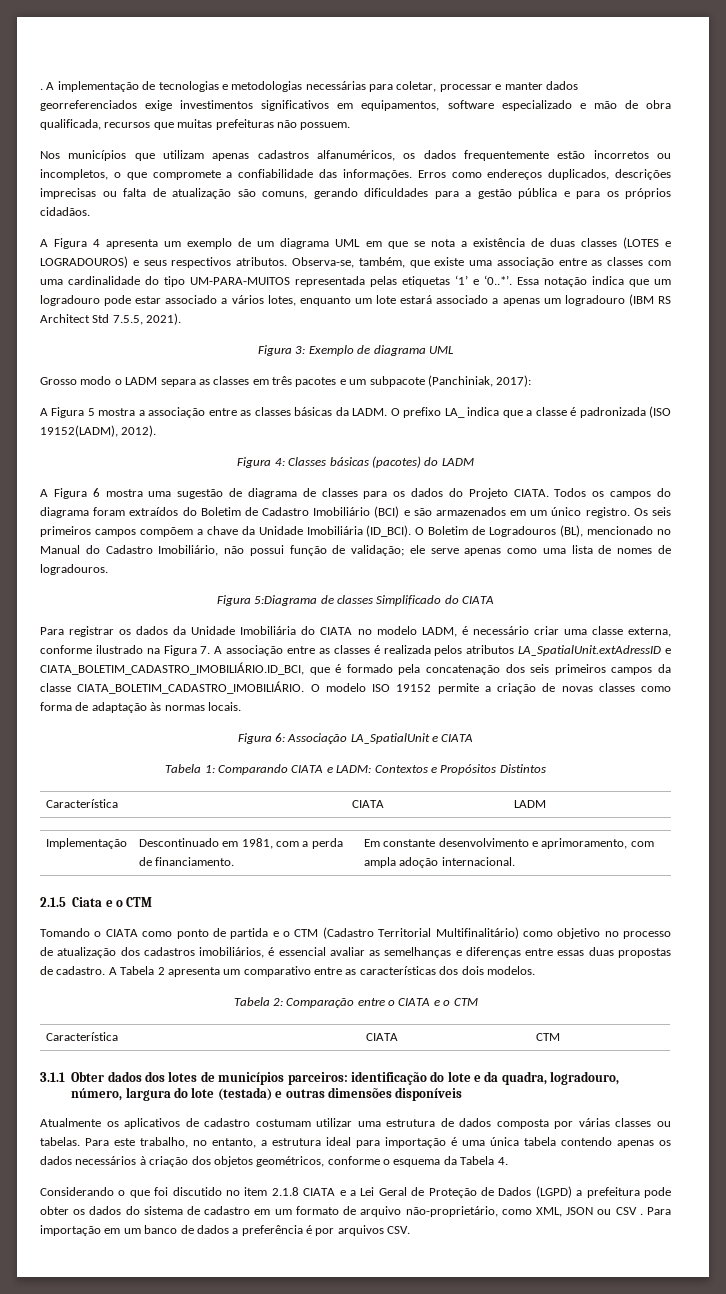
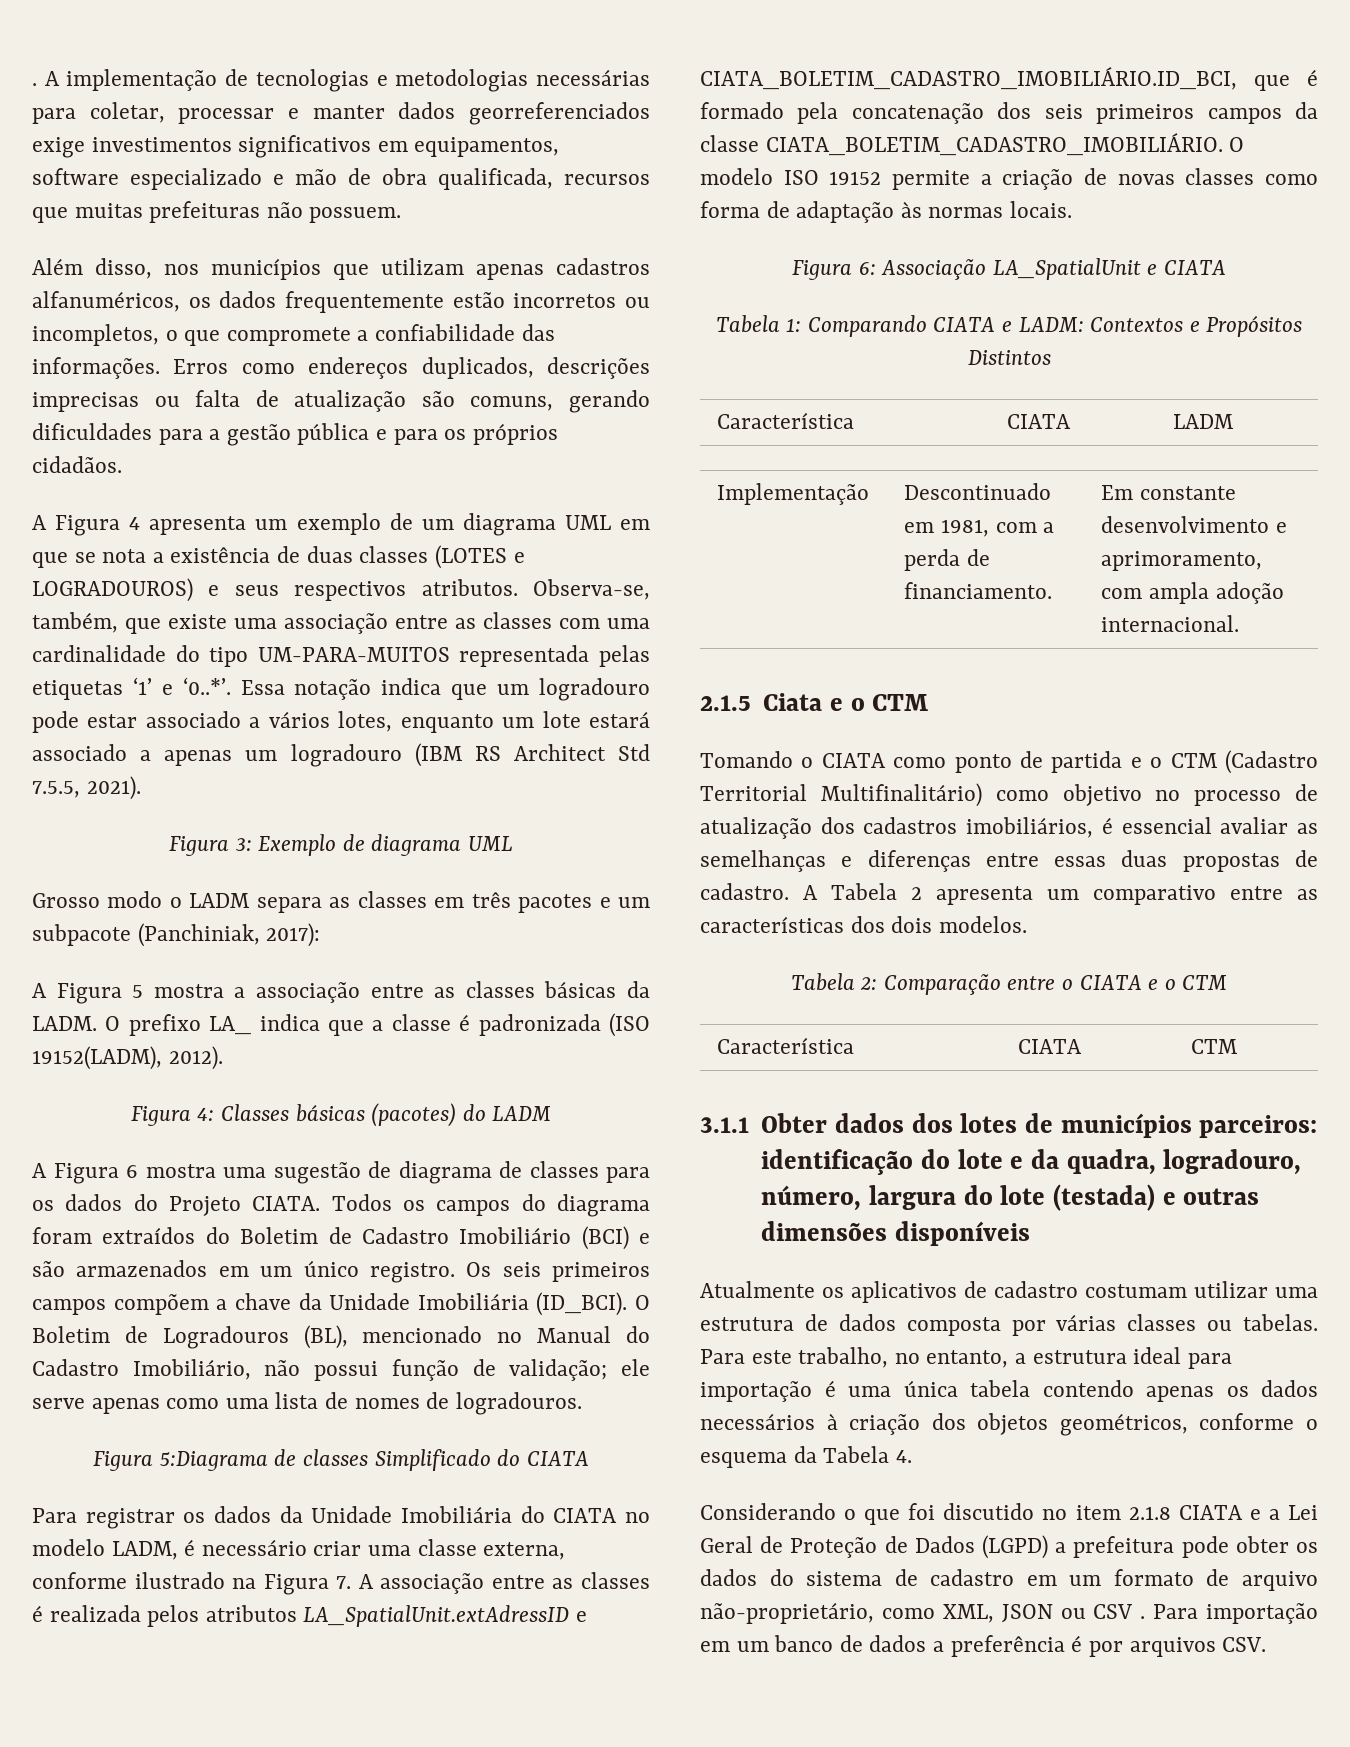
- Nos municípios que utilizam apenas cadastros alfanuméricos, os dados frequentemente estão incorretos ou incompletos, o que compromete a confiabilidade das informações.
+ Além disso, nos municípios que utilizam apenas cadastros alfanuméricos, os dados frequentemente estão incorretos ou incompletos, o que compromete a confiabilidade das informações.

